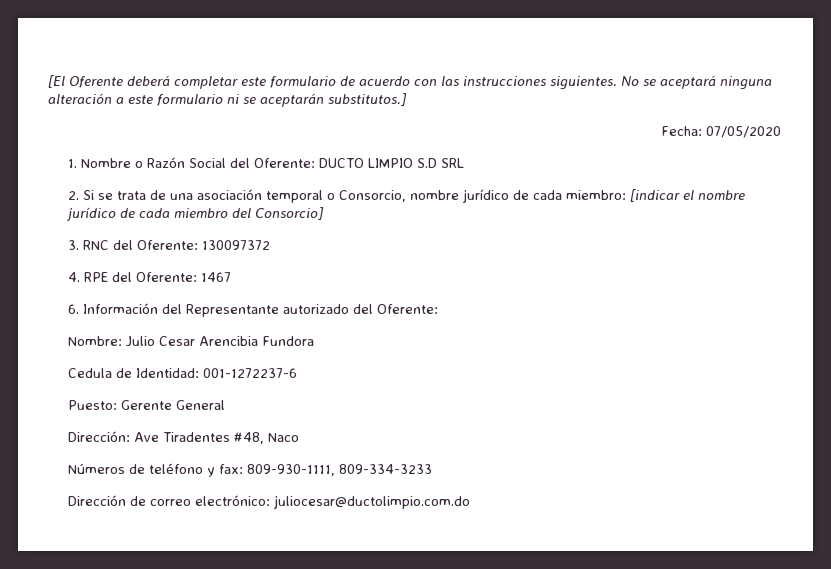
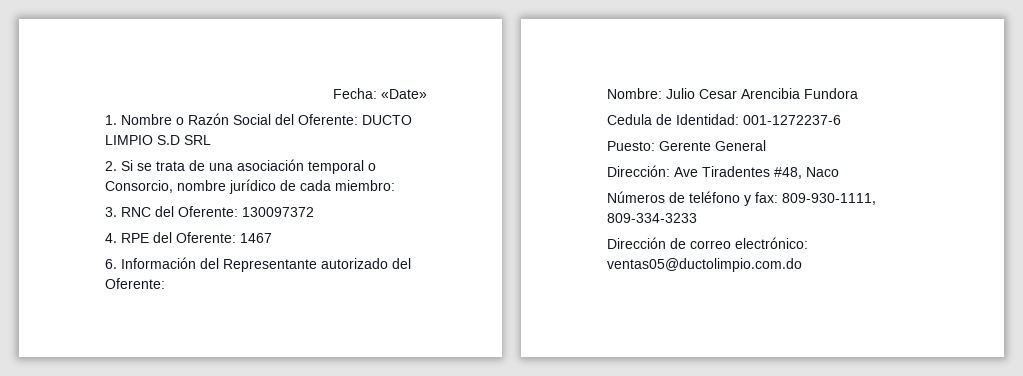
- [El Oferente deberá completar este formulario de acuerdo con las instrucciones siguientes. No se aceptará ninguna alteración a este formulario ni se aceptarán substitutos.]
- Fecha: 07/05/2020
+ Fecha: «Date»
- 2. Si se trata de una asociación temporal o Consorcio, nombre jurídico de cada miembro: [indicar el nombre jurídico de cada miembro del Consorcio]
+ 2. Si se trata de una asociación temporal o Consorcio, nombre jurídico de cada miembro:
- Dirección de correo electrónico: juliocesar@ductolimpio.com.do
+ Dirección de correo electrónico: ventas05@ductolimpio.com.do

